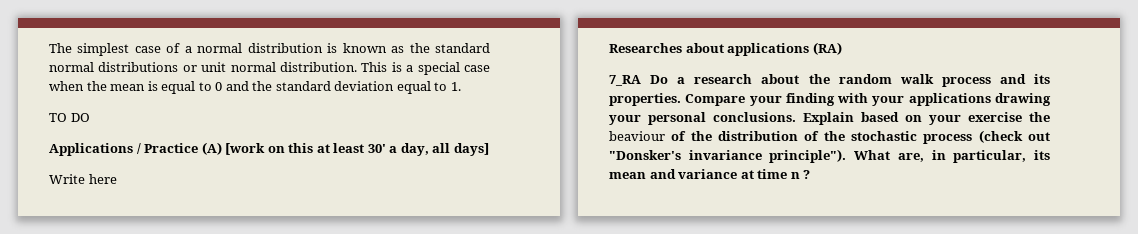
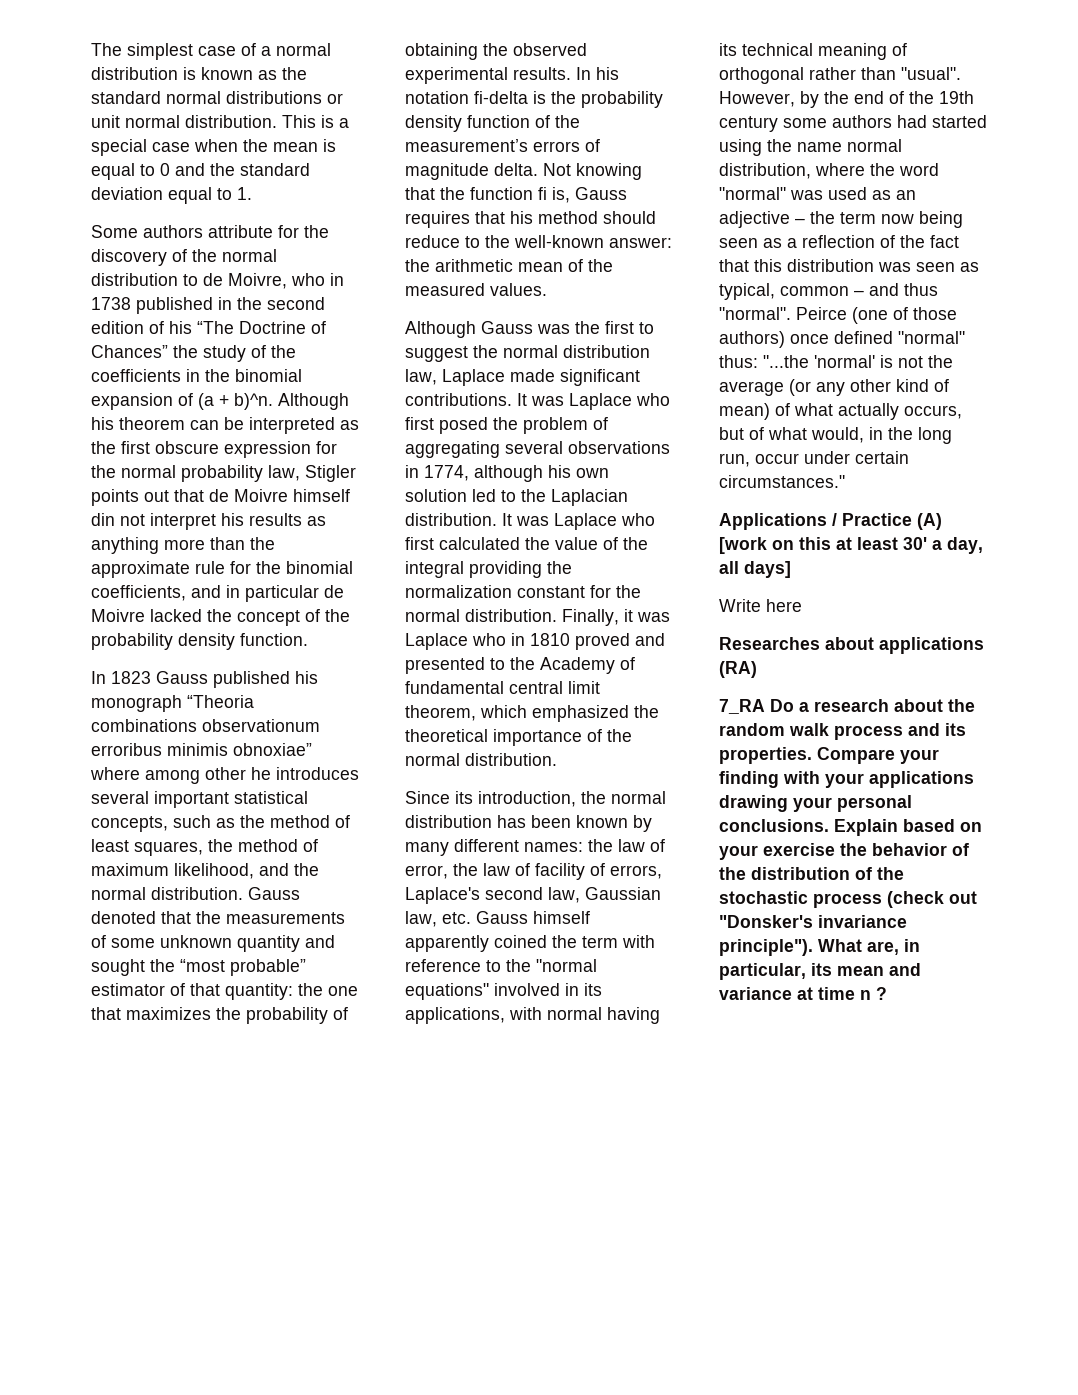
- TO DO
+ Some authors attribute for the discovery of the normal distribution to de Moivre, who in 1738 published in the second edition of his “The Doctrine of Chances” the study of the coefficients in the binomial expansion of (a + b)^n. Although his theorem can be interpreted as the first obscure expression for the normal probability law, Stigler points out that de Moivre himself din not interpret his results as anything more than the approximate rule for the binomial coefficients, and in particular de Moivre lacked the concept of the probability density function.
+ In 1823 Gauss published his monograph “Theoria combinations observationum erroribus minimis obnoxiae” where among other he introduces several important statistical concepts, such as the method of least squares, the method of maximum likelihood, and the normal distribution. Gauss denoted that the measurements of some unknown quantity and sought the “most probable” estimator of that quantity: the one that maximizes the probability of obtaining the observed experimental results. In his notation fi-delta is the probability density function of the measurement’s errors of magnitude delta. Not knowing that the function fi is, Gauss requires that his method should reduce to the well-known answer: the arithmetic mean of the measured values.
+ Although Gauss was the first to suggest the normal distribution law, Laplace made significant contributions. It was Laplace who first posed the problem of aggregating several observations in 1774, although his own solution led to the Laplacian distribution. It was Laplace who first calculated the value of the integral providing the normalization constant for the normal distribution. Finally, it was Laplace who in 1810 proved and presented to the Academy of fundamental central limit theorem, which emphasized the theoretical importance of the normal distribution.
+ Since its introduction, the normal distribution has been known by many different names: the law of error, the law of facility of errors, Laplace's second law, Gaussian law, etc. Gauss himself apparently coined the term with reference to the "normal equations" involved in its applications, with normal having its technical meaning of orthogonal rather than "usual". However, by the end of the 19th century some authors had started using the name normal distribution, where the word "normal" was used as an adjective – the term now being seen as a reflection of the fact that this distribution was seen as typical, common – and thus "normal". Peirce (one of those authors) once defined "normal" thus: "...the 'normal' is not the average (or any other kind of mean) of what actually occurs, but of what would, in the long run, occur under certain circumstances."
- Explain based on your exercise the beaviour of the distribution of the stochastic process (check out "Donsker's invariance principle").
+ Explain based on your exercise the behavior of the distribution of the stochastic process (check out "Donsker's invariance principle").

